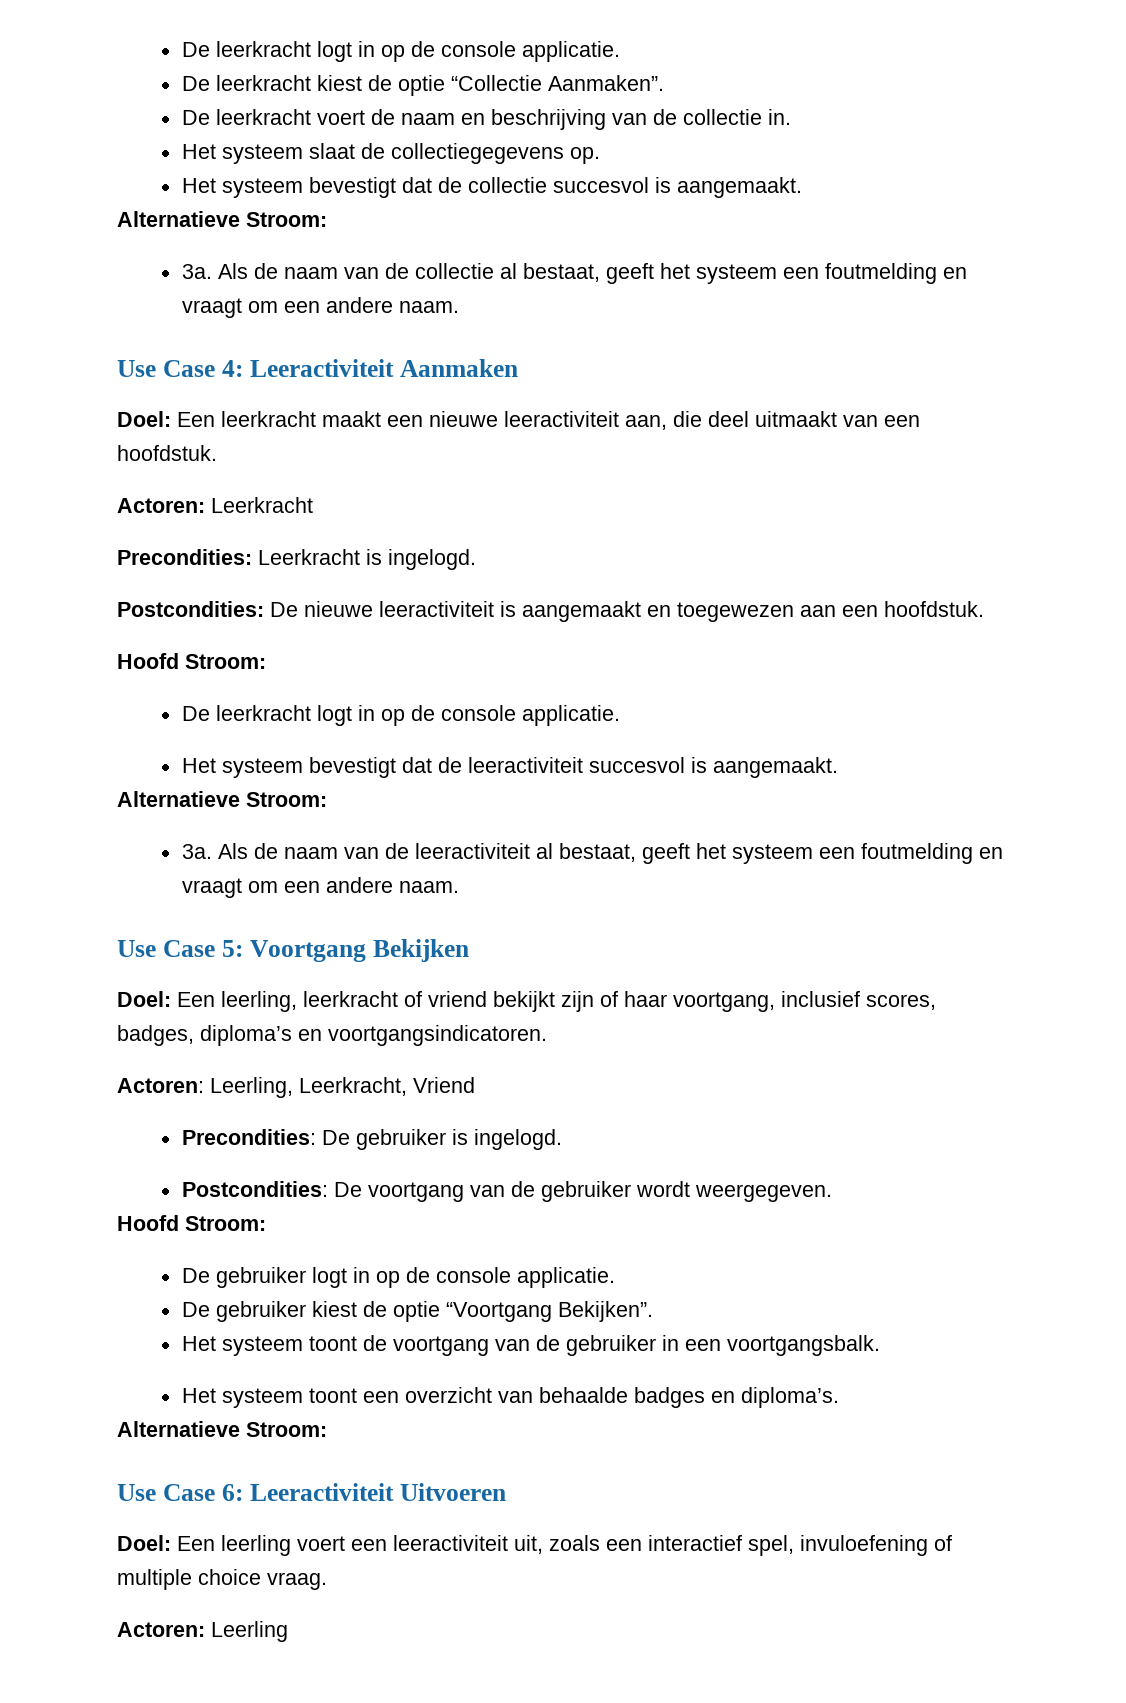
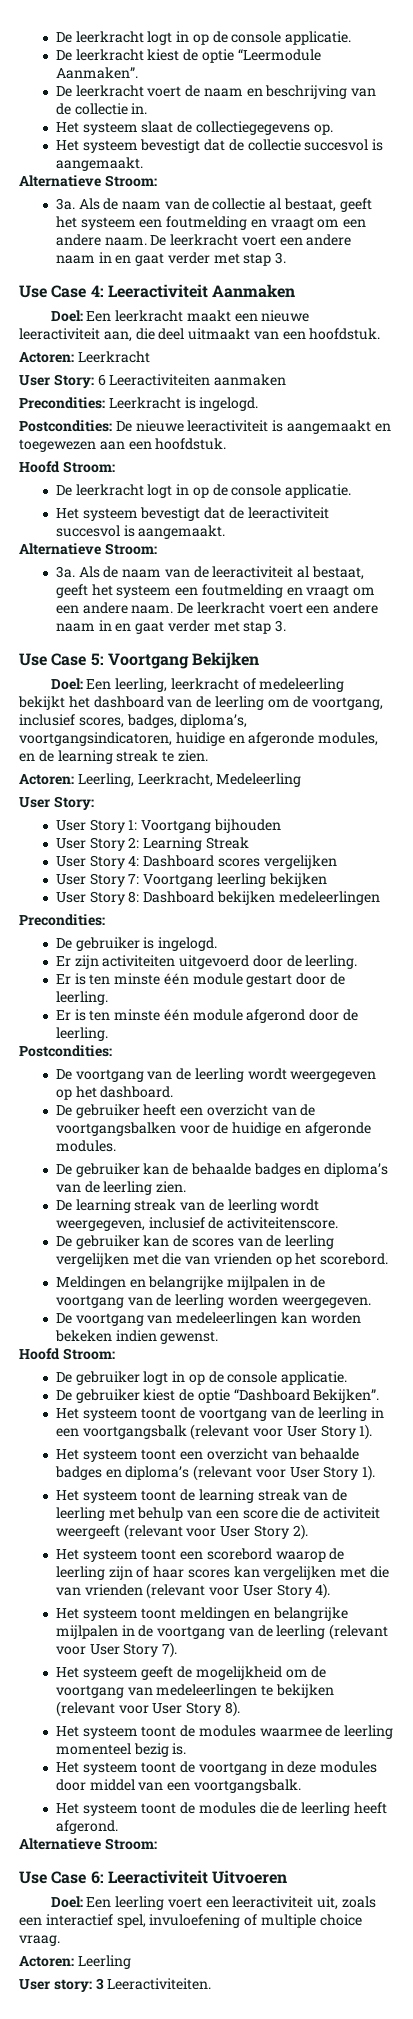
- De leerkracht kiest de optie “Collectie Aanmaken”.
+ De leerkracht kiest de optie “Leermodule Aanmaken”.
- Als de naam van de collectie al bestaat, geeft het systeem een foutmelding en vraagt om een andere naam.
+ Als de naam van de collectie al bestaat, geeft het systeem een foutmelding en vraagt om een andere naam. De leerkracht voert een andere naam in en gaat verder met stap 3.
+ User Story: 6 Leeractiviteiten aanmaken
- Als de naam van de leeractiviteit al bestaat, geeft het systeem een foutmelding en vraagt om een andere naam.
+ Als de naam van de leeractiviteit al bestaat, geeft het systeem een foutmelding en vraagt om een andere naam. De leerkracht voert een andere naam in en gaat verder met stap 3.
- Doel: Een leerling, leerkracht of vriend bekijkt zijn of haar voortgang, inclusief scores, badges, diploma’s en voortgangsindicatoren.
- Actoren: Leerling, Leerkracht, Vriend
- Precondities: De gebruiker is ingelogd.
+ Doel: Een leerling, leerkracht of medeleerling bekijkt het dashboard van de leerling om de voortgang, inclusief scores, badges, diploma’s, voortgangsindicatoren, huidige en afgeronde modules, en de learning streak te zien.
+ Actoren: Leerling, Leerkracht, Medeleerling
+ User Story:
+ User Story 1: Voortgang bijhouden
+ User Story 2: Learning Streak
+ User Story 4: Dashboard scores vergelijken
+ User Story 7: Voortgang leerling bekijken
+ User Story 8: Dashboard bekijken medeleerlingen
+ Precondities:
+ De gebruiker is ingelogd.
- Postcondities: De voortgang van de gebruiker wordt weergegeven.
+ Er zijn activiteiten uitgevoerd door de leerling.
+ Er is ten minste één module gestart door de leerling.
+ Er is ten minste één module afgerond door de leerling.
+ Postcondities:
+ De voortgang van de leerling wordt weergegeven op het dashboard.
+ De gebruiker heeft een overzicht van de voortgangsbalken voor de huidige en afgeronde modules.
+ De gebruiker kan de behaalde badges en diploma’s van de leerling zien.
+ De learning streak van de leerling wordt weergegeven, inclusief de activiteitenscore.
+ De gebruiker kan de scores van de leerling vergelijken met die van vrienden op het scorebord.
+ Meldingen en belangrijke mijlpalen in de voortgang van de leerling worden weergegeven.
+ De voortgang van medeleerlingen kan worden bekeken indien gewenst.
- De gebruiker kiest de optie “Voortgang Bekijken”.
+ De gebruiker kiest de optie “Dashboard Bekijken”.
- Het systeem toont de voortgang van de gebruiker in een voortgangsbalk.
+ Het systeem toont de voortgang van de leerling in een voortgangsbalk (relevant voor User Story 1).
- Het systeem toont een overzicht van behaalde badges en diploma’s.
+ Het systeem toont een overzicht van behaalde badges en diploma’s (relevant voor User Story 1).
+ Het systeem toont de learning streak van de leerling met behulp van een score die de activiteit weergeeft (relevant voor User Story 2).
+ Het systeem toont een scorebord waarop de leerling zijn of haar scores kan vergelijken met die van vrienden (relevant voor User Story 4).
+ Het systeem toont meldingen en belangrijke mijlpalen in de voortgang van de leerling (relevant voor User Story 7).
+ Het systeem geeft de mogelijkheid om de voortgang van medeleerlingen te bekijken (relevant voor User Story 8).
+ Het systeem toont de modules waarmee de leerling momenteel bezig is.
+ Het systeem toont de voortgang in deze modules door middel van een voortgangsbalk.
+ Het systeem toont de modules die de leerling heeft afgerond.
+ User story: 3 Leeractiviteiten.

